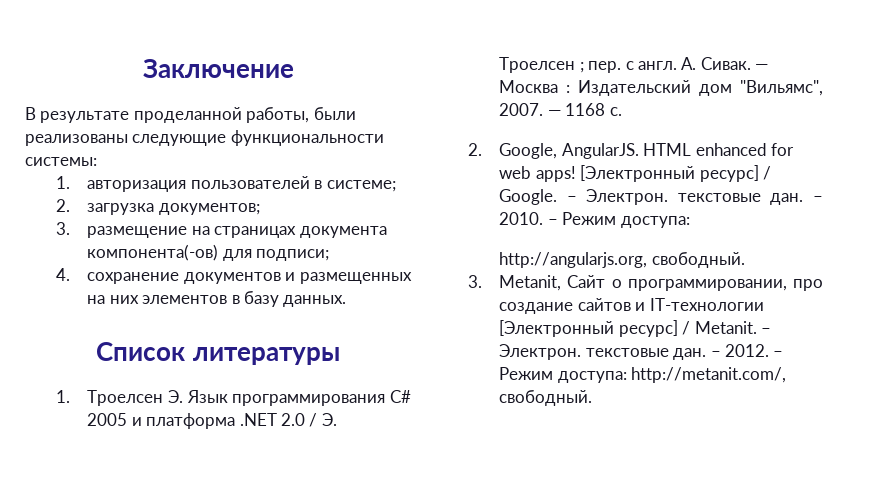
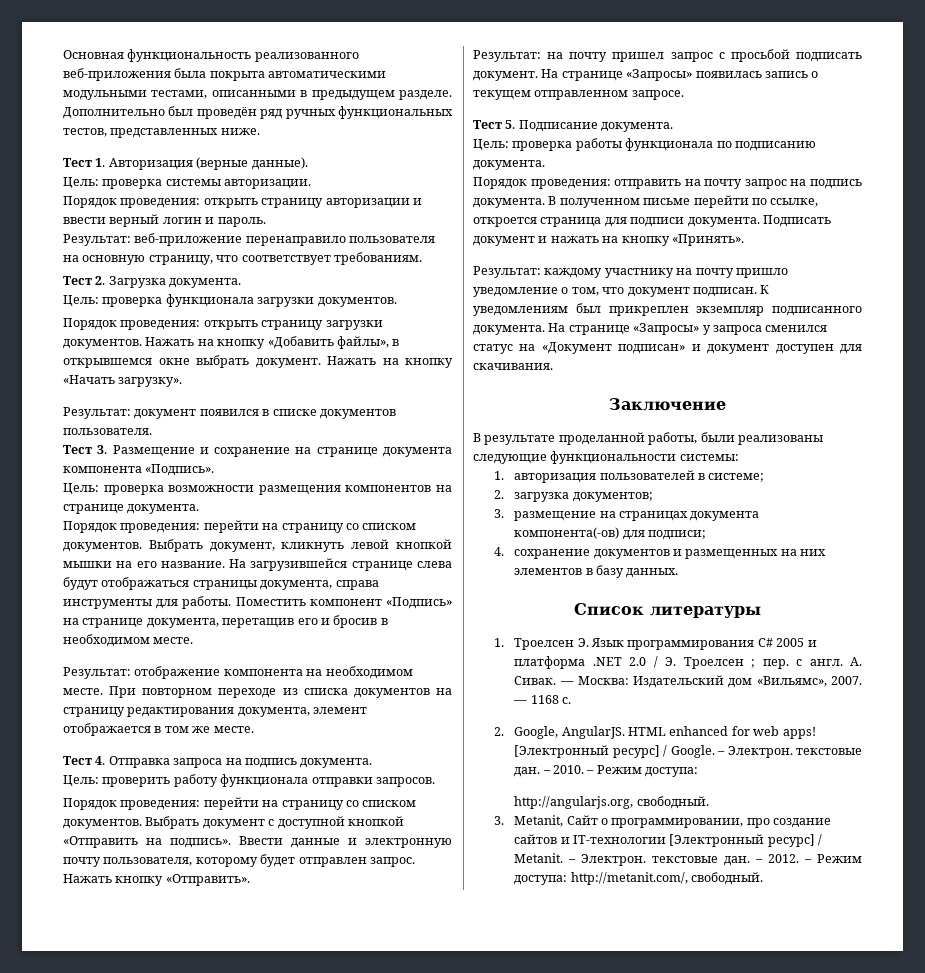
+ Основная функциональность реализованного веб-приложения была покрыта автоматическими модульными тестами, описанными в предыдущем разделе. Дополнительно был проведён ряд ручных функциональных тестов, представленных ниже.
+ Тест 1. Авторизация (верные данные).
+ Цель: проверка системы авторизации.
+ Порядок проведения: открыть страницу авторизации и ввести верный логин и пароль.
+ Результат: веб-приложение перенаправило пользователя на основную страницу, что соответствует требованиям.
+ Тест 2. Загрузка документа.
+ Цель: проверка функционала загрузки документов.
+ Порядок проведения: открыть страницу загрузки документов. Нажать на кнопку «Добавить файлы», в открывшемся окне выбрать документ. Нажать на кнопку «Начать загрузку».
+ Результат: документ появился в списке документов пользователя.
+ Тест 3. Размещение и сохранение на странице документа компонента «Подпись».
+ Цель: проверка возможности размещения компонентов на странице документа.
+ Порядок проведения: перейти на страницу со списком документов. Выбрать документ, кликнуть левой кнопкой мышки на его название. На загрузившейся странице слева будут отображаться страницы документа, справа инструменты для работы. Поместить компонент «Подпись» на странице документа, перетащив его и бросив в необходимом месте.
+ Результат: отображение компонента на необходимом месте. При повторном переходе из списка документов на страницу редактирования документа, элемент отображается в том же месте.
+ Тест 4. Отправка запроса на подпись документа.
+ Цель: проверить работу функционала отправки запросов.
+ Порядок проведения: перейти на страницу со списком документов. Выбрать документ с доступной кнопкой «Отправить на подпись». Ввести данные и электронную почту пользователя, которому будет отправлен запрос. Нажать кнопку «Отправить».
+ Результат: на почту пришел запрос с просьбой подписать документ. На странице «Запросы» появилась запись о текущем отправленном запросе.
+ Тест 5. Подписание документа.
+ Цель: проверка работы функционала по подписанию документа.
+ Порядок проведения: отправить на почту запрос на подпись документа. В полученном письме перейти по ссылке, откроется страница для подписи документа. Подписать документ и нажать на кнопку «Принять».
+ Результат: каждому участнику на почту пришло уведомление о том, что документ подписан. К уведомлениям был прикреплен экземпляр подписанного документа. На странице «Запросы» у запроса сменился статус на «Документ подписан» и документ доступен для скачивания.
- — Москва : Издательский дом "Вильямс", 2007.
+ — Москва: Издательский дом «Вильямс», 2007.

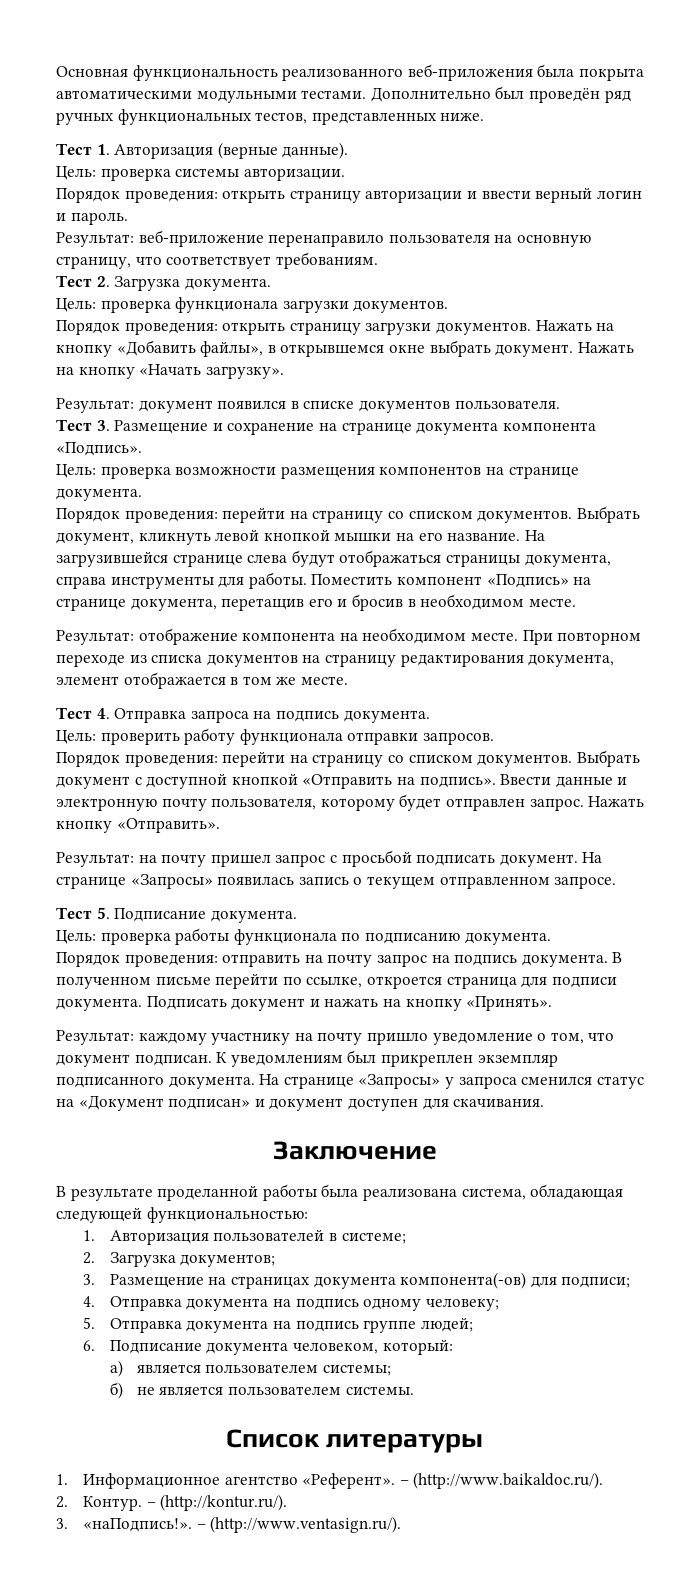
- Основная функциональность реализованного веб-приложения была покрыта автоматическими модульными тестами, описанными в предыдущем разделе.
+ Основная функциональность реализованного веб-приложения была покрыта автоматическими модульными тестами.
- В результате проделанной работы, были реализованы следующие функциональности системы:
- 1. авторизация пользователей в системе;
+ В результате проделанной работы была реализована система, обладающая следующей функциональностью:
+ 1. Авторизация пользователей в системе;
- 2. загрузка документов;
+ 2. Загрузка документов;
- 3. размещение на страницах документа компонента(-ов) для подписи;
+ 3. Размещение на страницах документа компонента(-ов) для подписи;
- 4. сохранение документов и размещенных на них элементов в базу данных.
+ 4. Отправка документа на подпись одному человеку;
+ 5. Отправка документа на подпись группе людей;
+ 6. Подписание документа человеком, который:
+ а) является пользователем системы;
+ б) не является пользователем системы.
  Список литературы
- 1. Троелсен Э. Язык программирования C# 2005 и платформа .NET 2.0 / Э. Троелсен ; пер. с англ. А. Сивак. — Москва: Издательский дом «Вильямс», 2007. — 1168 с.
- 2. Google, AngularJS. HTML enhanced for web apps! [Электронный ресурс] / Google. – Электрон. текстовые дан. – 2010. – Режим доступа:
- http://angularjs.org, свободный.
- 3. Metanit, Сайт о программировании, про создание сайтов и IT-технологии [Электронный ресурс] / Metanit. – Электрон. текстовые дан. – 2012. – Режим доступа: http://metanit.com/, свободный.
+ 1. Информационное агентство «Референт». – (http://www.baikaldoc.ru/).
+ 2. Контур. – (http://kontur.ru/).
+ 3. «наПодпись!». – (http://www.ventasign.ru/).

